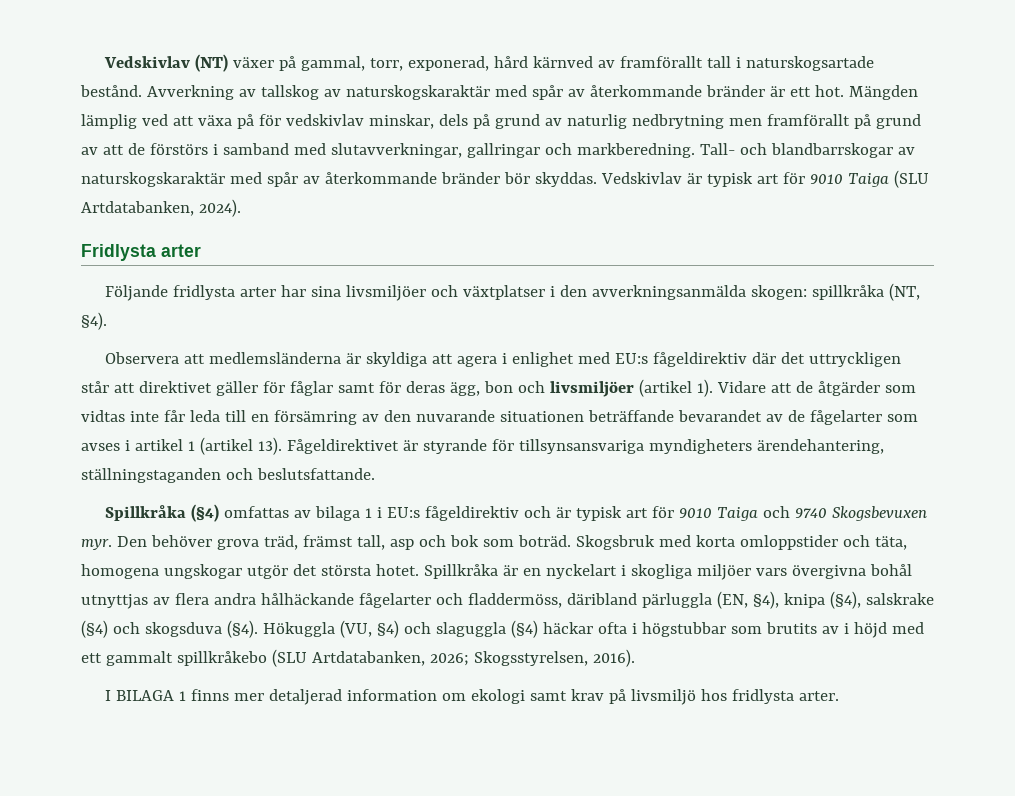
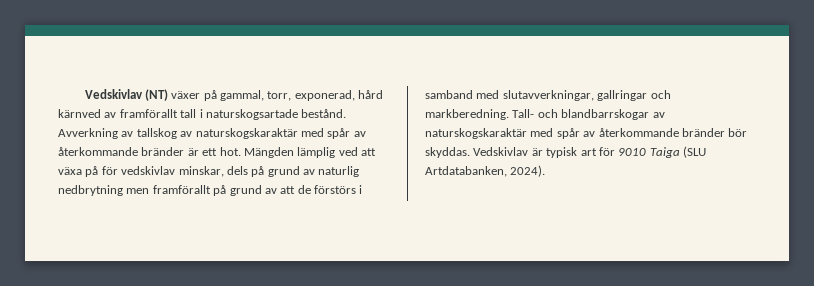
- Fridlysta arter
- Följande fridlysta arter har sina livsmiljöer och växtplatser i den avverkningsanmälda skogen: spillkråka (NT, §4).
- Observera att medlemsländerna är skyldiga att agera i enlighet med EU:s fågeldirektiv där det uttryckligen står att direktivet gäller för fåglar samt för deras ägg, bon och livsmiljöer (artikel 1). Vidare att de åtgärder som vidtas inte får leda till en försämring av den nuvarande situationen beträffande bevarandet av de fågelarter som avses i artikel 1 (artikel 13). Fågeldirektivet är styrande för tillsynsansvariga myndigheters ärendehantering, ställningstaganden och beslutsfattande.
- Spillkråka (§4) omfattas av bilaga 1 i EU:s fågeldirektiv och är typisk art för 9010 Taiga och 9740 Skogsbevuxen myr. Den behöver grova träd, främst tall, asp och bok som boträd. Skogsbruk med korta omloppstider och täta, homogena ungskogar utgör det största hotet. Spillkråka är en nyckelart i skogliga miljöer vars övergivna bohål utnyttjas av flera andra hålhäckande fågelarter och fladdermöss, däribland pärluggla (EN, §4), knipa (§4), salskrake (§4) och skogsduva (§4). Hökuggla (VU, §4) och slaguggla (§4) häckar ofta i högstubbar som brutits av i höjd med ett gammalt spillkråkebo (SLU Artdatabanken, 2026; Skogsstyrelsen, 2016).
- I BILAGA 1 finns mer detaljerad information om ekologi samt krav på livsmiljö hos fridlysta arter.

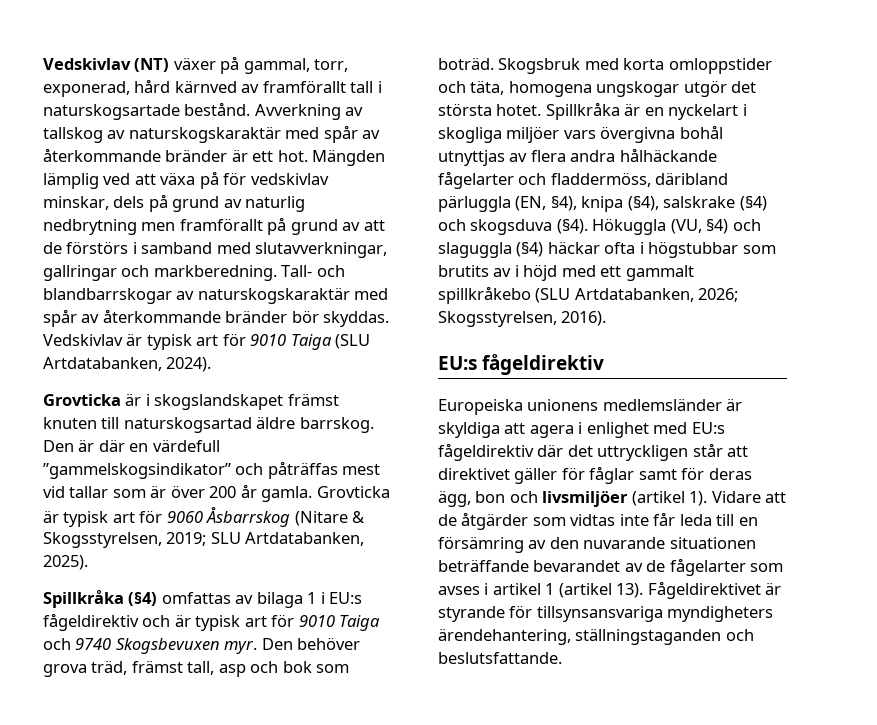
+ Grovticka är i skogslandskapet främst knuten till naturskogsartad äldre barrskog. Den är där en värdefull ”gammelskogsindikator” och påträffas mest vid tallar som är över 200 år gamla. Grovticka är typisk art för 9060 Åsbarrskog (Nitare & Skogsstyrelsen, 2019; SLU Artdatabanken, 2025).
+ Spillkråka (§4) omfattas av bilaga 1 i EU:s fågeldirektiv och är typisk art för 9010 Taiga och 9740 Skogsbevuxen myr. Den behöver grova träd, främst tall, asp och bok som boträd. Skogsbruk med korta omloppstider och täta, homogena ungskogar utgör det största hotet. Spillkråka är en nyckelart i skogliga miljöer vars övergivna bohål utnyttjas av flera andra hålhäckande fågelarter och fladdermöss, däribland pärluggla (EN, §4), knipa (§4), salskrake (§4) och skogsduva (§4). Hökuggla (VU, §4) och slaguggla (§4) häckar ofta i högstubbar som brutits av i höjd med ett gammalt spillkråkebo (SLU Artdatabanken, 2026; Skogsstyrelsen, 2016).
+ EU:s fågeldirektiv
+ Europeiska unionens medlemsländer är skyldiga att agera i enlighet med EU:s fågeldirektiv där det uttryckligen står att direktivet gäller för fåglar samt för deras ägg, bon och livsmiljöer (artikel 1). Vidare att de åtgärder som vidtas inte får leda till en försämring av den nuvarande situationen beträffande bevarandet av de fågelarter som avses i artikel 1 (artikel 13). Fågeldirektivet är styrande för tillsynsansvariga myndigheters ärendehantering, ställningstaganden och beslutsfattande.

